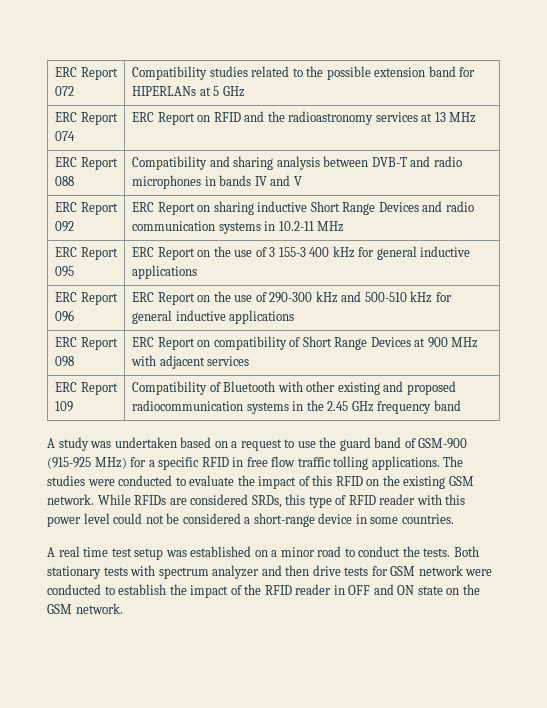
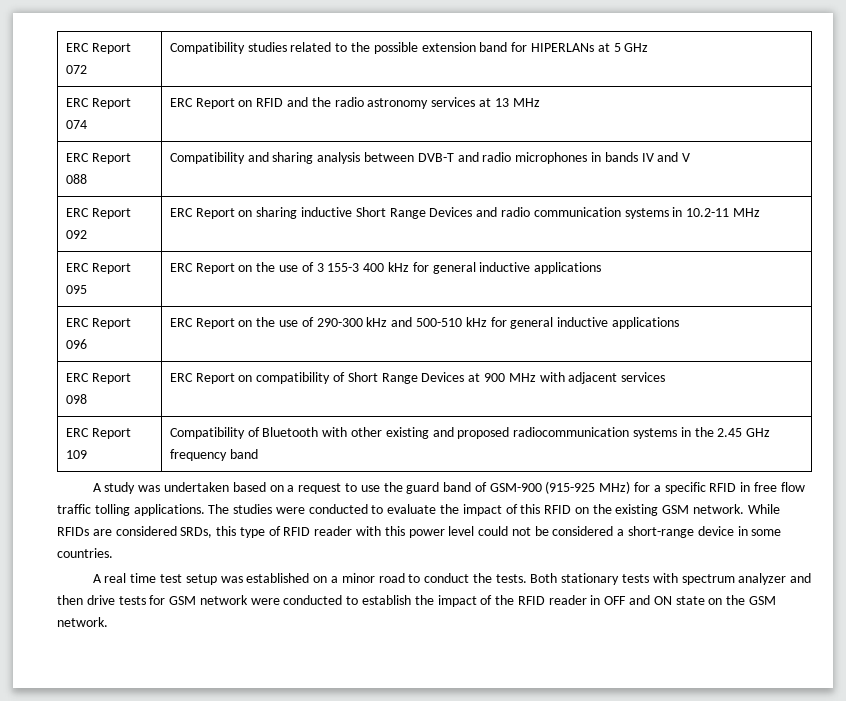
- ERC Report 074 | ERC Report on RFID and the radioastronomy services at 13 MHz
+ ERC Report 074 | ERC Report on RFID and the radio astronomy services at 13 MHz

